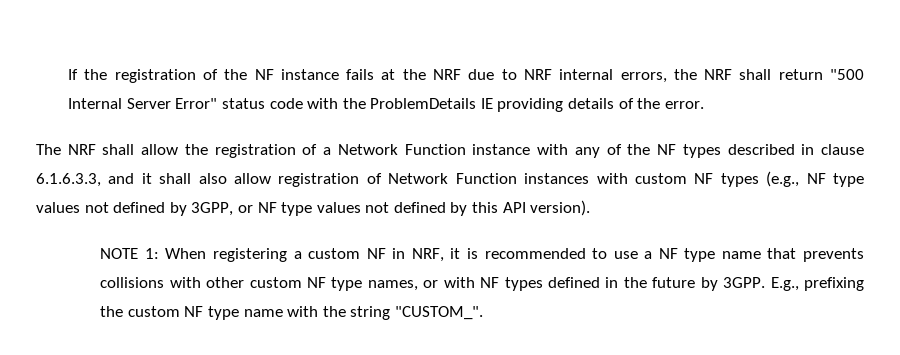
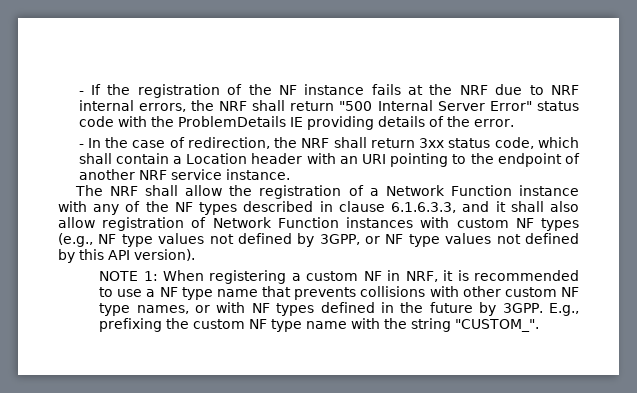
- If the registration of the NF instance fails at the NRF due to NRF internal errors, the NRF shall return "500 Internal Server Error" status code with the ProblemDetails IE providing details of the error.
+ - If the registration of the NF instance fails at the NRF due to NRF internal errors, the NRF shall return "500 Internal Server Error" status code with the ProblemDetails IE providing details of the error.
+ - In the case of redirection, the NRF shall return 3xx status code, which shall contain a Location header with an URI pointing to the endpoint of another NRF service instance.

